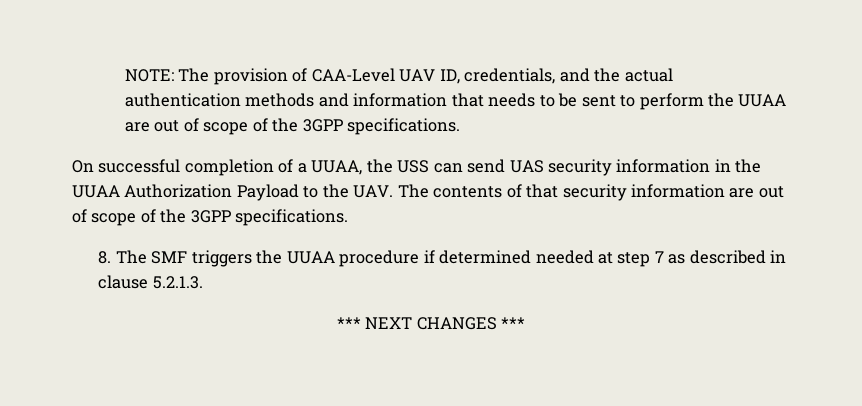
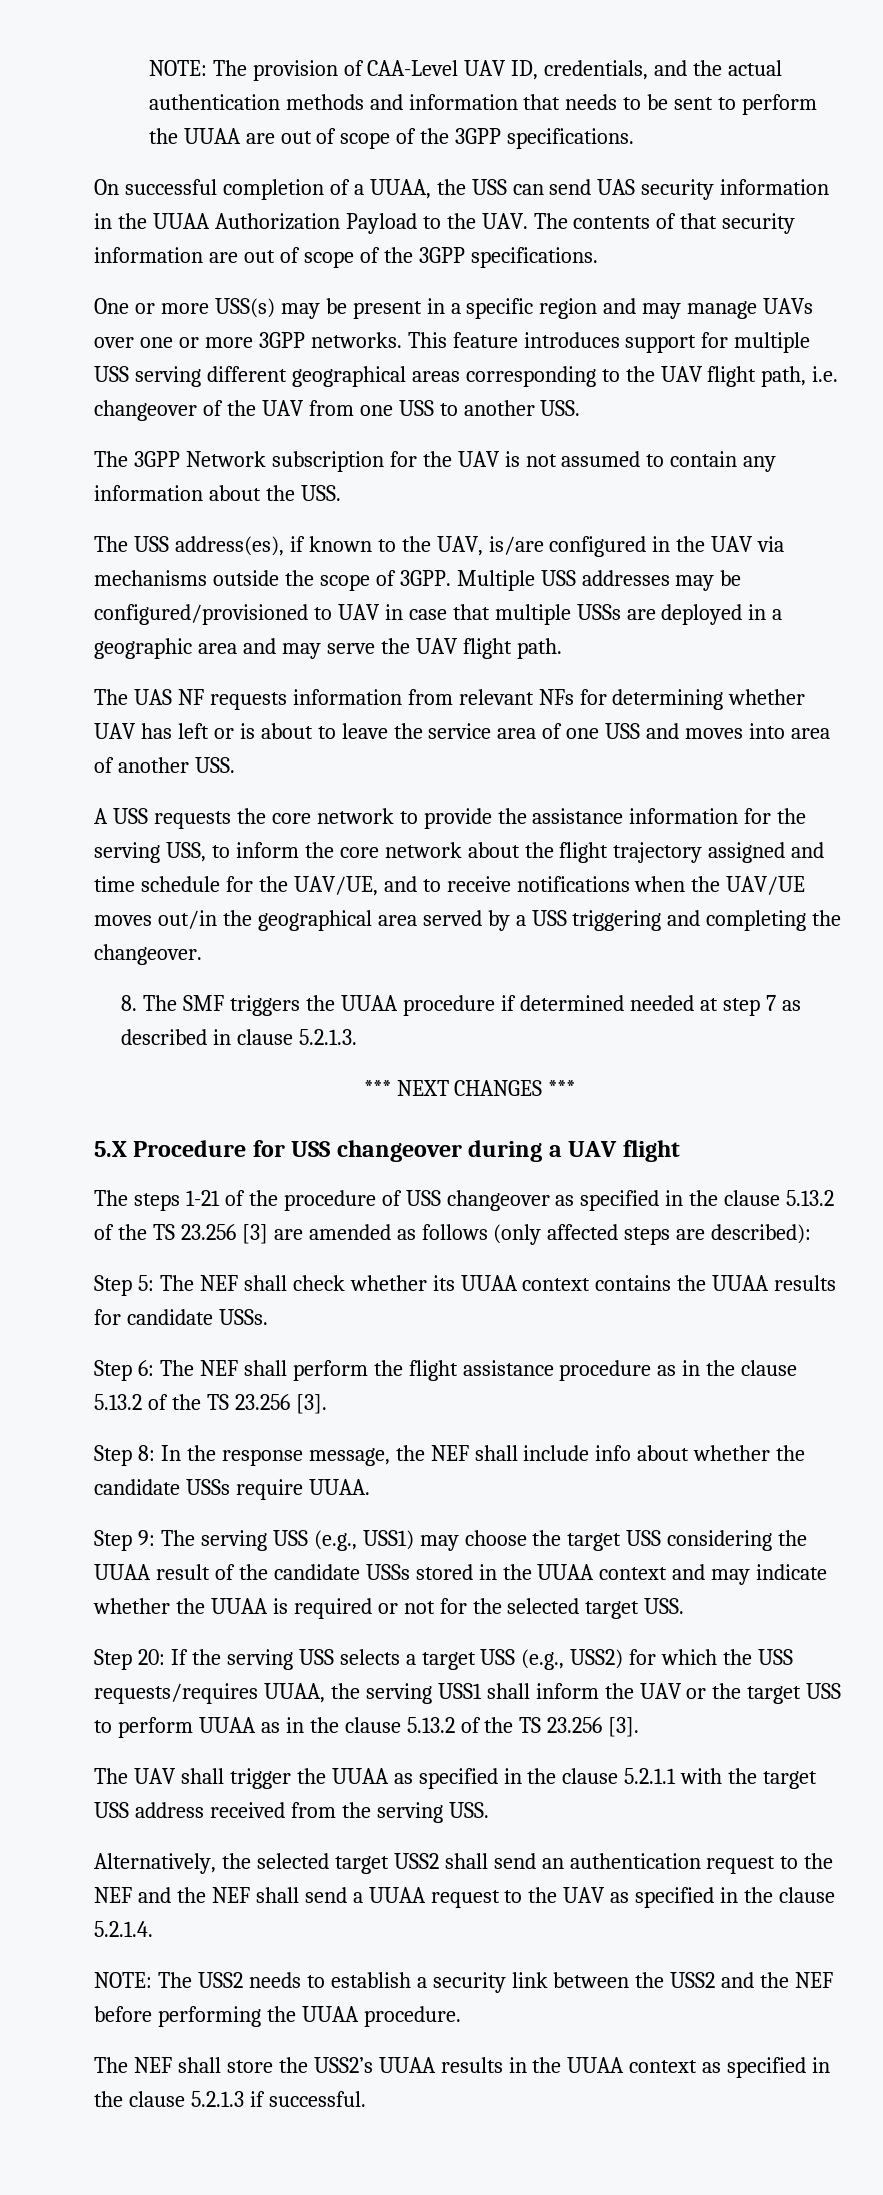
+ One or more USS(s) may be present in a specific region and may manage UAVs over one or more 3GPP networks. This feature introduces support for multiple USS serving different geographical areas corresponding to the UAV flight path, i.e. changeover of the UAV from one USS to another USS.
+ The 3GPP Network subscription for the UAV is not assumed to contain any information about the USS.
+ The USS address(es), if known to the UAV, is/are configured in the UAV via mechanisms outside the scope of 3GPP. Multiple USS addresses may be configured/provisioned to UAV in case that multiple USSs are deployed in a geographic area and may serve the UAV flight path.
+ The UAS NF requests information from relevant NFs for determining whether UAV has left or is about to leave the service area of one USS and moves into area of another USS.
+ A USS requests the core network to provide the assistance information for the serving USS, to inform the core network about the flight trajectory assigned and time schedule for the UAV/UE, and to receive notifications when the UAV/UE moves out/in the geographical area served by a USS triggering and completing the changeover.
+ 5.X Procedure for USS changeover during a UAV flight
+ The steps 1-21 of the procedure of USS changeover as specified in the clause 5.13.2 of the TS 23.256 [3] are amended as follows (only affected steps are described):
+ Step 5: The NEF shall check whether its UUAA context contains the UUAA results for candidate USSs.
+ Step 6: The NEF shall perform the flight assistance procedure as in the clause 5.13.2 of the TS 23.256 [3].
+ Step 8: In the response message, the NEF shall include info about whether the candidate USSs require UUAA.
+ Step 9: The serving USS (e.g., USS1) may choose the target USS considering the UUAA result of the candidate USSs stored in the UUAA context and may indicate whether the UUAA is required or not for the selected target USS.
+ Step 20: If the serving USS selects a target USS (e.g., USS2) for which the USS requests/requires UUAA, the serving USS1 shall inform the UAV or the target USS to perform UUAA as in the clause 5.13.2 of the TS 23.256 [3].
+ The UAV shall trigger the UUAA as specified in the clause 5.2.1.1 with the target USS address received from the serving USS.
+ Alternatively, the selected target USS2 shall send an authentication request to the NEF and the NEF shall send a UUAA request to the UAV as specified in the clause 5.2.1.4.
+ NOTE: The USS2 needs to establish a security link between the USS2 and the NEF before performing the UUAA procedure.
+ The NEF shall store the USS2’s UUAA results in the UUAA context as specified in the clause 5.2.1.3 if successful.

